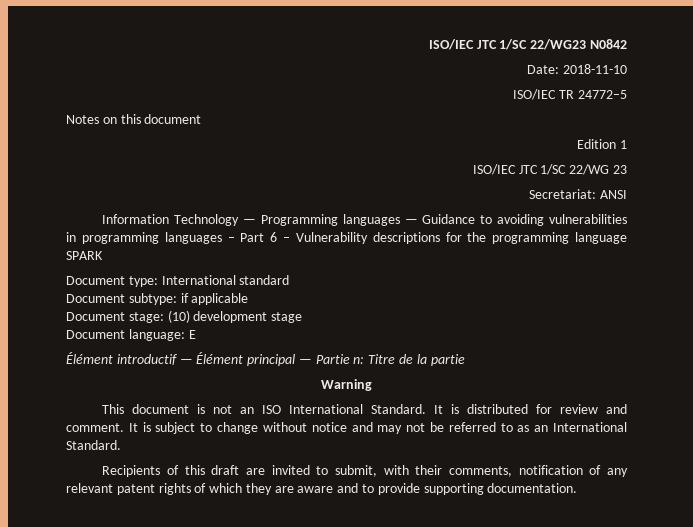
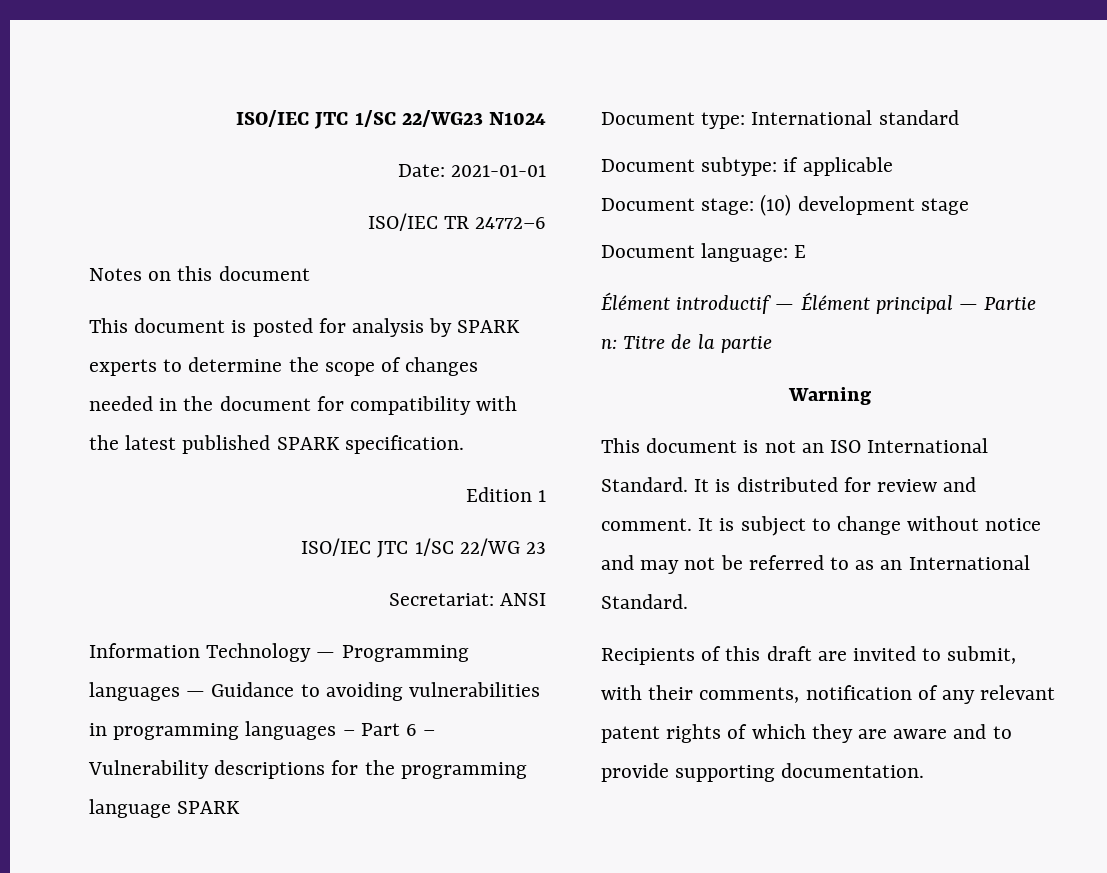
- ISO/IEC JTC 1/SC 22/WG23 N0842
+ ISO/IEC JTC 1/SC 22/WG23 N1024
- Date: 2018-11-10
+ Date: 2021-01-01
- ISO/IEC TR 24772–5
+ ISO/IEC TR 24772–6
+ This document is posted for analysis by SPARK experts to determine the scope of changes needed in the document for compatibility with the latest published SPARK specification.

